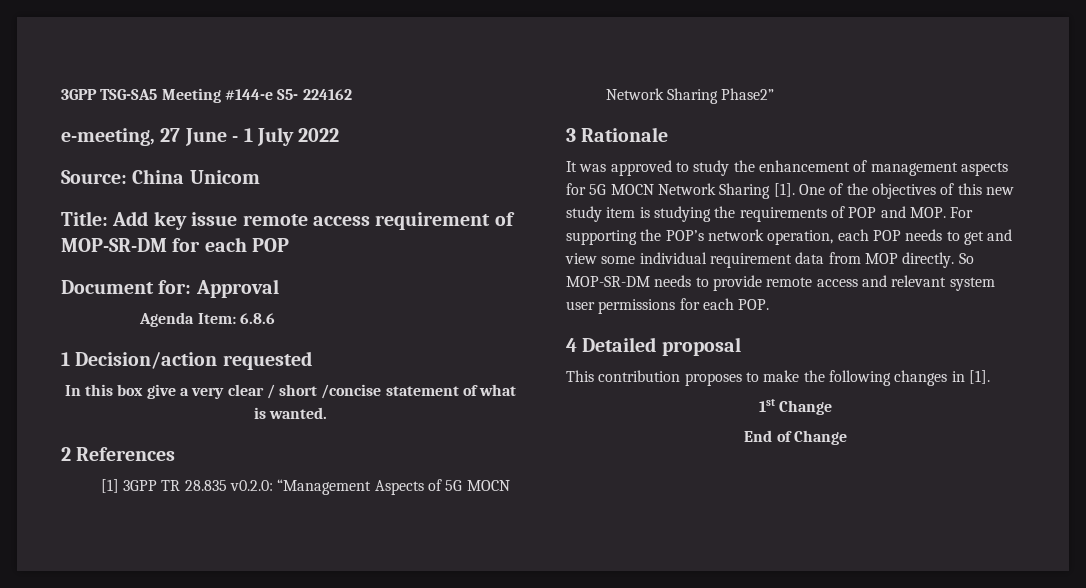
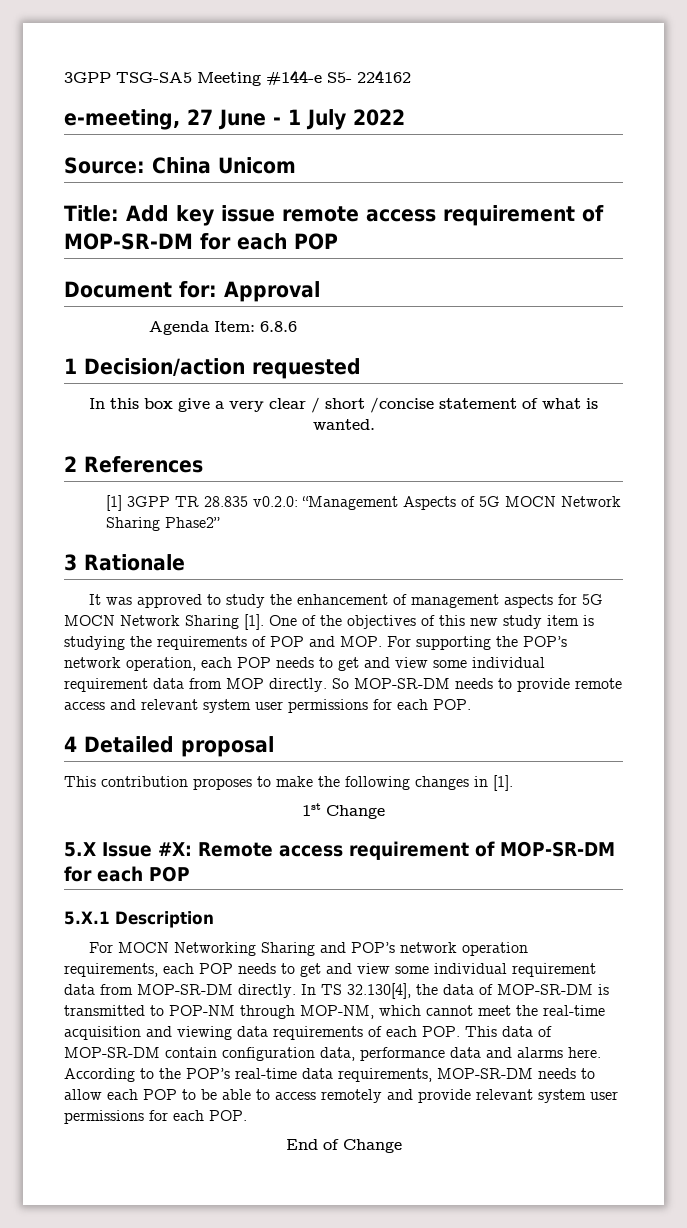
+ 5.X Issue #X: Remote access requirement of MOP-SR-DM for each POP
+ 5.X.1 Description
+ For MOCN Networking Sharing and POP’s network operation requirements, each POP needs to get and view some individual requirement data from MOP-SR-DM directly. In TS 32.130[4], the data of MOP-SR-DM is transmitted to POP-NM through MOP-NM, which cannot meet the real-time acquisition and viewing data requirements of each POP. This data of MOP-SR-DM contain configuration data, performance data and alarms here. According to the POP’s real-time data requirements, MOP-SR-DM needs to allow each POP to be able to access remotely and provide relevant system user permissions for each POP.

